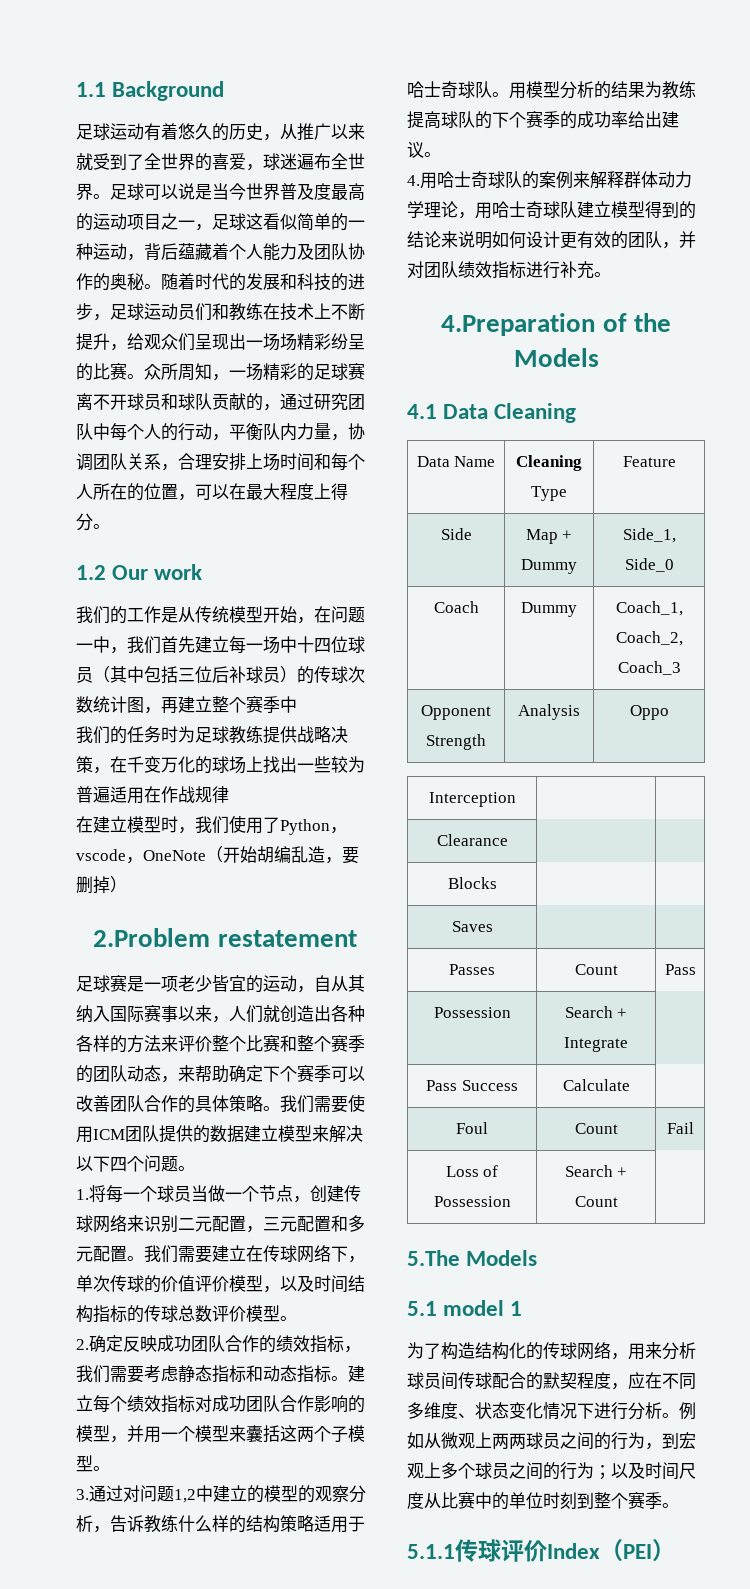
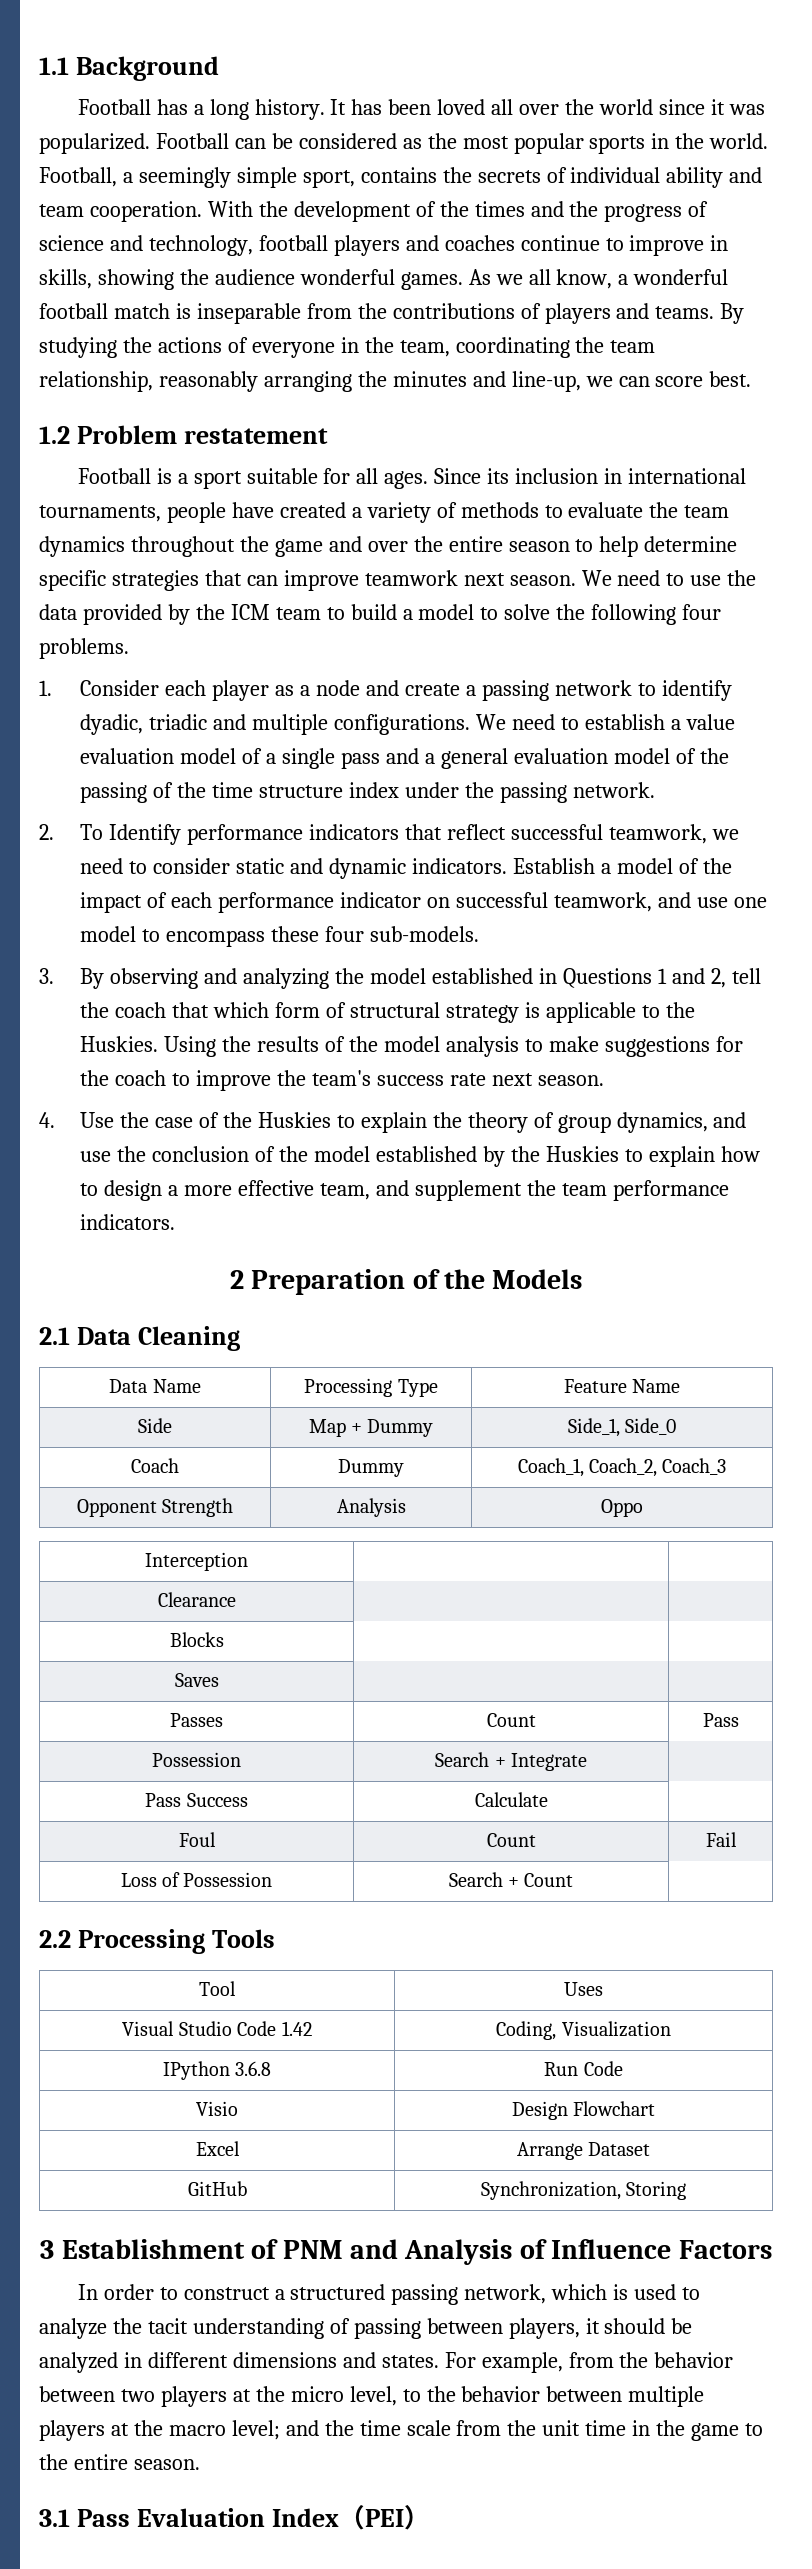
- 足球运动有着悠久的历史，从推广以来就受到了全世界的喜爱，球迷遍布全世界。足球可以说是当今世界普及度最高的运动项目之一，足球这看似简单的一种运动，背后蕴藏着个人能力及团队协作的奥秘。随着时代的发展和科技的进步，足球运动员们和教练在技术上不断提升，给观众们呈现出一场场精彩纷呈的比赛。众所周知，一场精彩的足球赛离不开球员和球队贡献的，通过研究团队中每个人的行动，平衡队内力量，协调团队关系，合理安排上场时间和每个人所在的位置，可以在最大程度上得分。
- 1.2 Our work
- 我们的工作是从传统模型开始，在问题一中，我们首先建立每一场中十四位球员（其中包括三位后补球员）的传球次数统计图，再建立整个赛季中
- 我们的任务时为足球教练提供战略决策，在千变万化的球场上找出一些较为普遍适用在作战规律
- 在建立模型时，我们使用了Python，vscode，OneNote（开始胡编乱造，要删掉）
- 2.Problem restatement
- 足球赛是一项老少皆宜的运动，自从其纳入国际赛事以来，人们就创造出各种各样的方法来评价整个比赛和整个赛季的团队动态，来帮助确定下个赛季可以改善团队合作的具体策略。我们需要使用ICM团队提供的数据建立模型来解决以下四个问题。
- 1.将每一个球员当做一个节点，创建传球网络来识别二元配置，三元配置和多元配置。我们需要建立在传球网络下，单次传球的价值评价模型，以及时间结构指标的传球总数评价模型。
- 2.确定反映成功团队合作的绩效指标，我们需要考虑静态指标和动态指标。建立每个绩效指标对成功团队合作影响的模型，并用一个模型来囊括这两个子模型。
- 3.通过对问题1,2中建立的模型的观察分析，告诉教练什么样的结构策略适用于哈士奇球队。用模型分析的结果为教练提高球队的下个赛季的成功率给出建议。
- 4.用哈士奇球队的案例来解释群体动力学理论，用哈士奇球队建立模型得到的结论来说明如何设计更有效的团队，并对团队绩效指标进行补充。
- 4.Preparation of the Models
+ Football has a long history. It has been loved all over the world since it was popularized. Football can be considered as the most popular sports in the world. Football, a seemingly simple sport, contains the secrets of individual ability and team cooperation. With the development of the times and the progress of science and technology, football players and coaches continue to improve in skills, showing the audience wonderful games. As we all know, a wonderful football match is inseparable from the contributions of players and teams. By studying the actions of everyone in the team, coordinating the team relationship, reasonably arranging the minutes and line-up, we can score best.
+ 1.2 Problem restatement
+ Football is a sport suitable for all ages. Since its inclusion in international tournaments, people have created a variety of methods to evaluate the team dynamics throughout the game and over the entire season to help determine specific strategies that can improve teamwork next season. We need to use the data provided by the ICM team to build a model to solve the following four problems.
+ 1. Consider each player as a node and create a passing network to identify dyadic, triadic and multiple configurations. We need to establish a value evaluation model of a single pass and a general evaluation model of the passing of the time structure index under the passing network.
+ 2. To Identify performance indicators that reflect successful teamwork, we need to consider static and dynamic indicators. Establish a model of the impact of each performance indicator on successful teamwork, and use one model to encompass these four sub-models.
+ 3. By observing and analyzing the model established in Questions 1 and 2, tell the coach that which form of structural strategy is applicable to the Huskies. Using the results of the model analysis to make suggestions for the coach to improve the team's success rate next season.
+ 4. Use the case of the Huskies to explain the theory of group dynamics, and use the conclusion of the model established by the Huskies to explain how to design a more effective team, and supplement the team performance indicators.
+ 2 Preparation of the Models
- 4.1 Data Cleaning
+ 2.1 Data Cleaning
- Data Name | Cleaning Type | Feature
+ Data Name | Processing Type | Feature Name
- 5.The Models
- 5.1 model 1
- 为了构造结构化的传球网络，用来分析球员间传球配合的默契程度，应在不同多维度、状态变化情况下进行分析。例如从微观上两两球员之间的行为，到宏观上多个球员之间的行为；以及时间尺度从比赛中的单位时刻到整个赛季。
- 5.1.1传球评价Index（PEI）
+ 2.2 Processing Tools
+ Tool | Uses
+ Visual Studio Code 1.42 | Coding, Visualization
+ IPython 3.6.8 | Run Code
+ Visio | Design Flowchart
+ Excel | Arrange Dataset
+ GitHub | Synchronization, Storing
+ 3 Establishment of PNM and Analysis of Influence Factors
+ In order to construct a structured passing network, which is used to analyze the tacit understanding of passing between players, it should be analyzed in different dimensions and states. For example, from the behavior between two players at the micro level, to the behavior between multiple players at the macro level; and the time scale from the unit time in the game to the entire season.
+ 3.1 Pass Evaluation Index（PEI）

